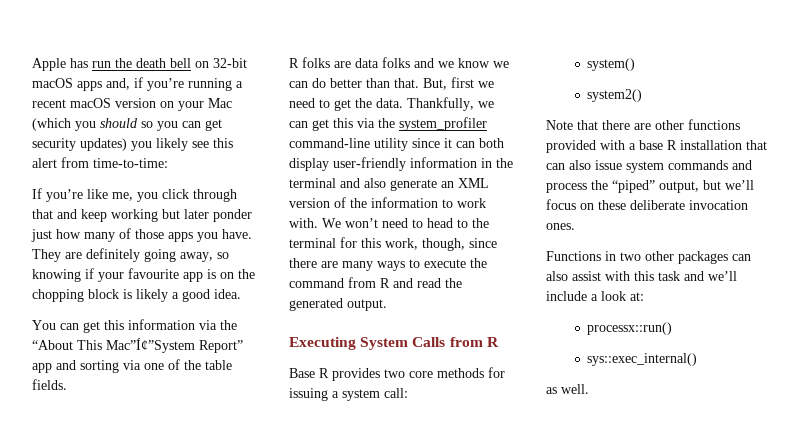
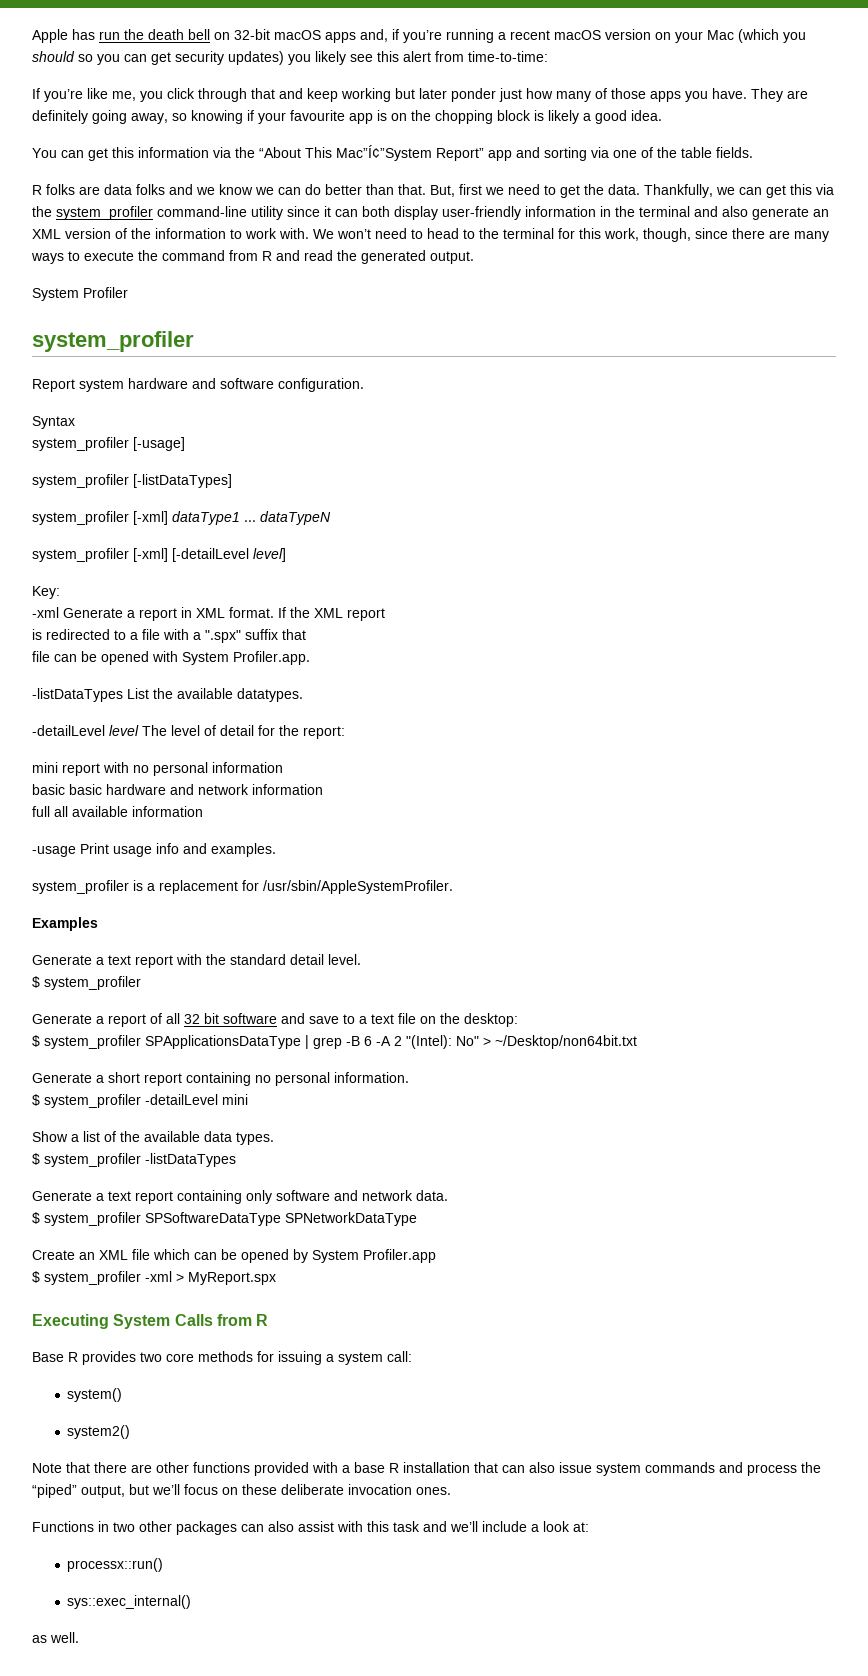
+ System Profiler
+ system_profiler
+ Report system hardware and software configuration.
+ Syntax
+ system_profiler [-usage]
+ system_profiler [-listDataTypes]
+ system_profiler [-xml] dataType1 ... dataTypeN
+ system_profiler [-xml] [-detailLevel level]
+ Key:
+ -xml Generate a report in XML format. If the XML report
+ is redirected to a file with a ".spx" suffix that
+ file can be opened with System Profiler.app.
+ -listDataTypes List the available datatypes.
+ -detailLevel level The level of detail for the report:
+ mini report with no personal information
+ basic basic hardware and network information
+ full all available information
+ -usage Print usage info and examples.
+ system_profiler is a replacement for /usr/sbin/AppleSystemProfiler.
+ Examples
+ Generate a text report with the standard detail level.
+ $ system_profiler
+ Generate a report of all 32 bit software and save to a text file on the desktop:
+ $ system_profiler SPApplicationsDataType | grep -B 6 -A 2 "(Intel): No" > ~/Desktop/non64bit.txt
+ Generate a short report containing no personal information.
+ $ system_profiler -detailLevel mini
+ Show a list of the available data types.
+ $ system_profiler -listDataTypes
+ Generate a text report containing only software and network data.
+ $ system_profiler SPSoftwareDataType SPNetworkDataType
+ Create an XML file which can be opened by System Profiler.app
+ $ system_profiler -xml > MyReport.spx

